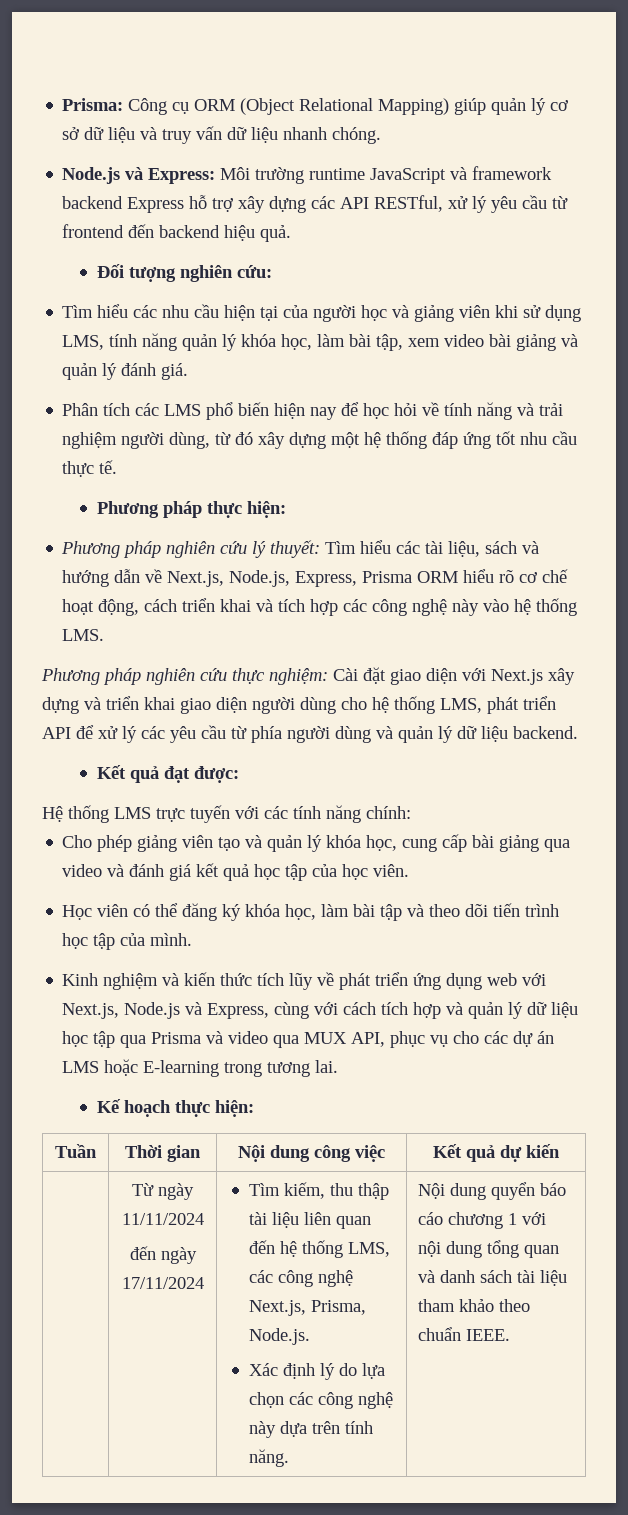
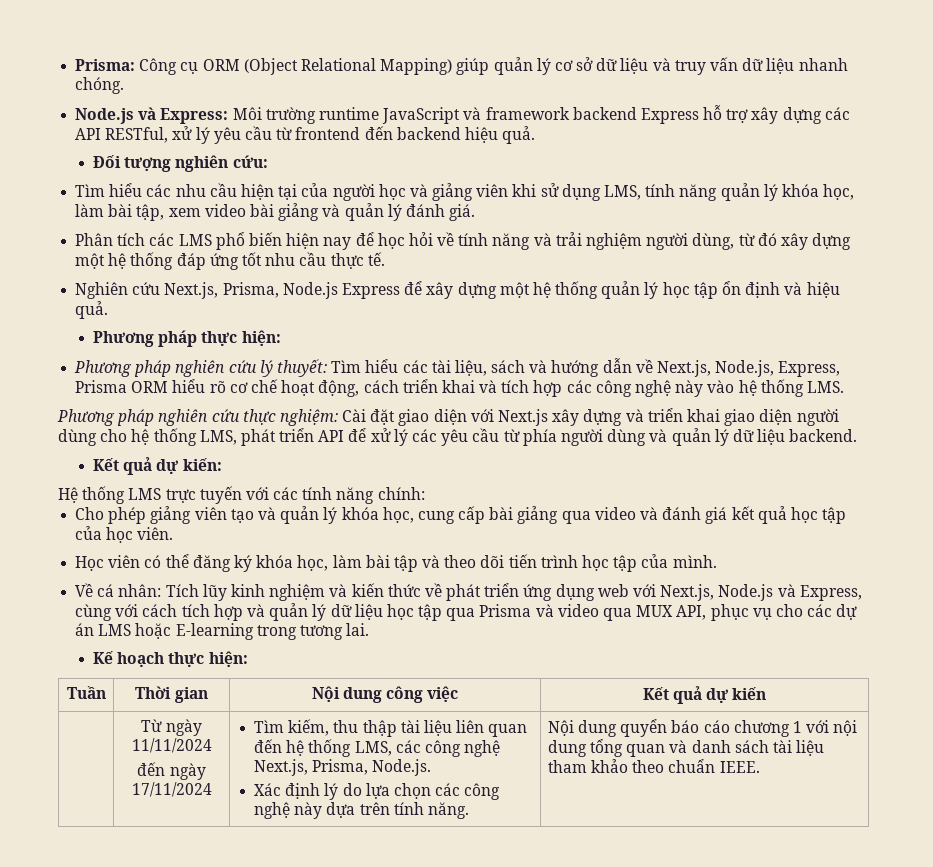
+ Nghiên cứu Next.js, Prisma, Node.js Express để xây dựng một hệ thống quản lý học tập ổn định và hiệu quả.
- Kết quả đạt được:
+ Kết quả dự kiến:
- Kinh nghiệm và kiến thức tích lũy về phát triển ứng dụng web với Next.js, Node.js và Express, cùng với cách tích hợp và quản lý dữ liệu học tập qua Prisma và video qua MUX API, phục vụ cho các dự án LMS hoặc E-learning trong tương lai.
+ Về cá nhân: Tích lũy kinh nghiệm và kiến thức về phát triển ứng dụng web với Next.js, Node.js và Express, cùng với cách tích hợp và quản lý dữ liệu học tập qua Prisma và video qua MUX API, phục vụ cho các dự án LMS hoặc E-learning trong tương lai.

